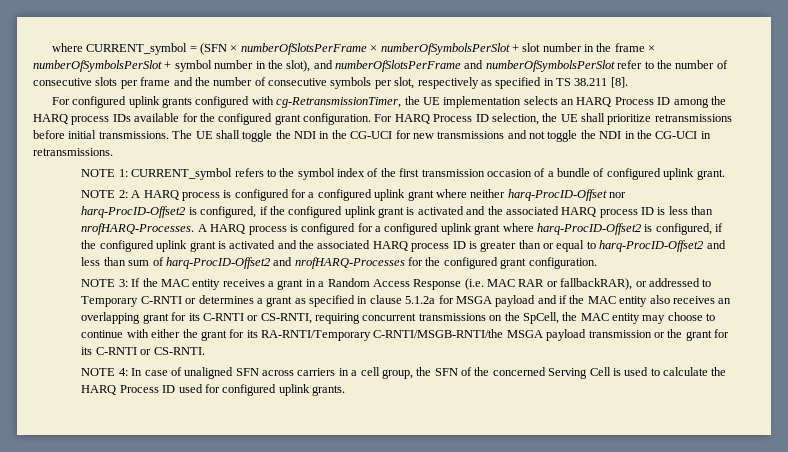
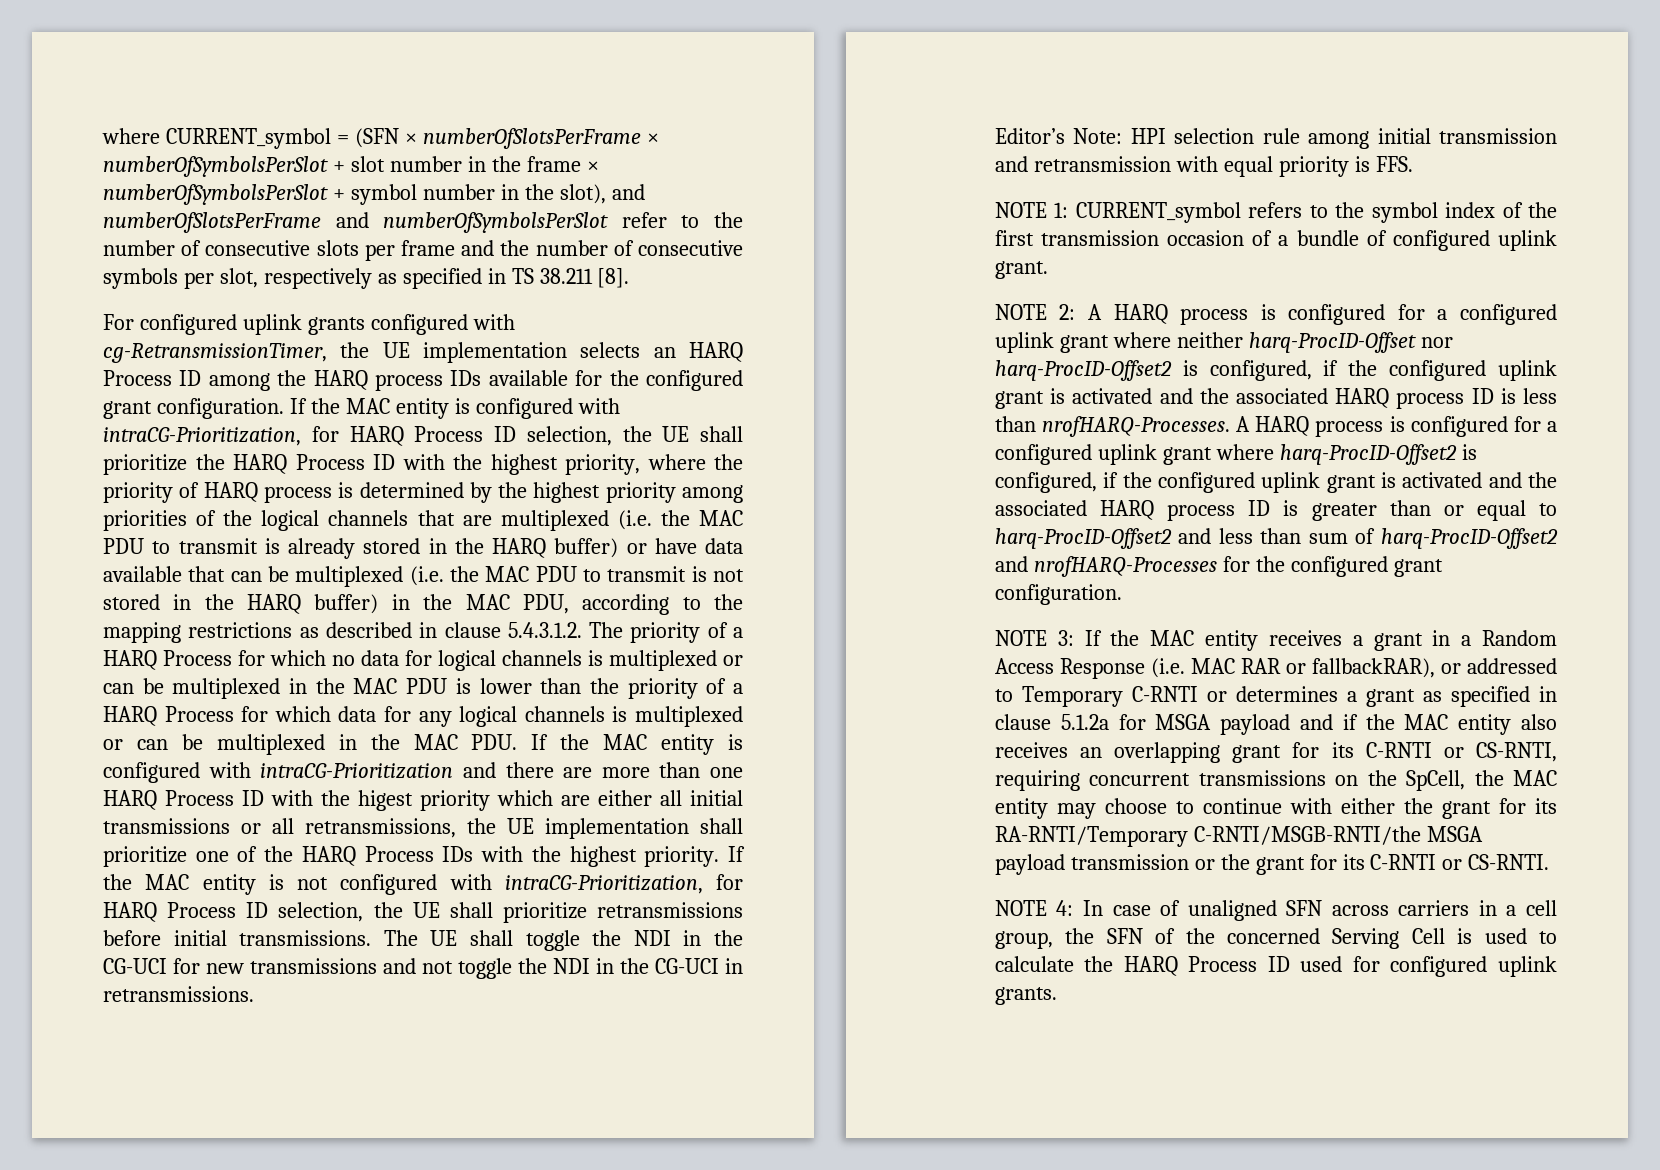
- For HARQ Process ID selection, the UE shall prioritize retransmissions before initial transmissions.
+ If the MAC entity is configured with intraCG-Prioritization, for HARQ Process ID selection, the UE shall prioritize the HARQ Process ID with the highest priority, where the priority of HARQ process is determined by the highest priority among priorities of the logical channels that are multiplexed (i.e. the MAC PDU to transmit is already stored in the HARQ buffer) or have data available that can be multiplexed (i.e. the MAC PDU to transmit is not stored in the HARQ buffer) in the MAC PDU, according to the mapping restrictions as described in clause 5.4.3.1.2. The priority of a HARQ Process for which no data for logical channels is multiplexed or can be multiplexed in the MAC PDU is lower than the priority of a HARQ Process for which data for any logical channels is multiplexed or can be multiplexed in the MAC PDU. If the MAC entity is configured with intraCG-Prioritization and there are more than one HARQ Process ID with the higest priority which are either all initial transmissions or all retransmissions, the UE implementation shall prioritize one of the HARQ Process IDs with the highest priority. If the MAC entity is not configured with intraCG-Prioritization, for HARQ Process ID selection, the UE shall prioritize retransmissions before initial transmissions.
+ Editor’s Note: HPI selection rule among initial transmission and retransmission with equal priority is FFS.

